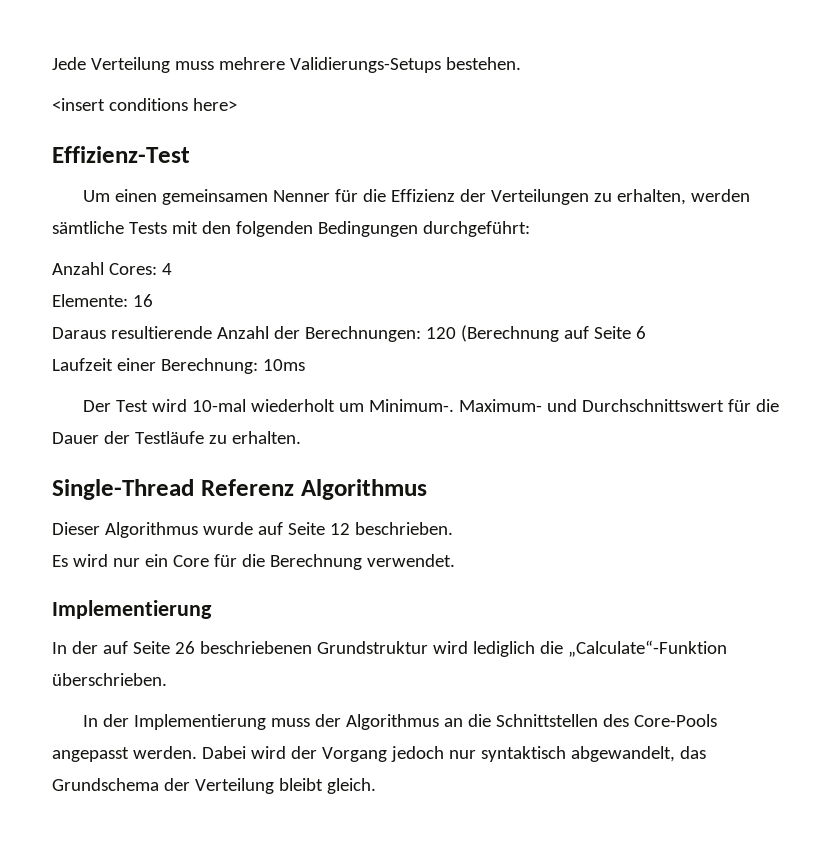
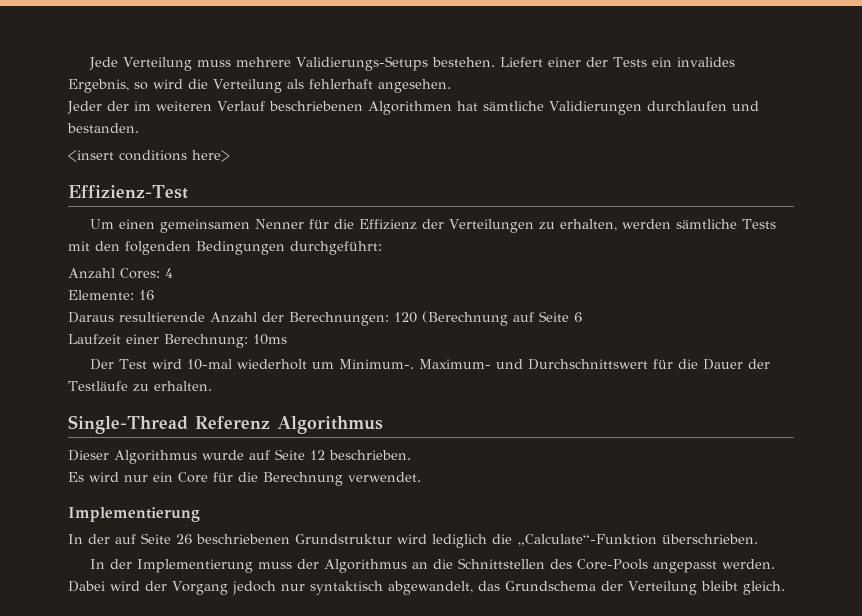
+ Liefert einer der Tests ein invalides Ergebnis, so wird die Verteilung als fehlerhaft angesehen.
+ Jeder der im weiteren Verlauf beschriebenen Algorithmen hat sämtliche Validierungen durchlaufen und bestanden.

